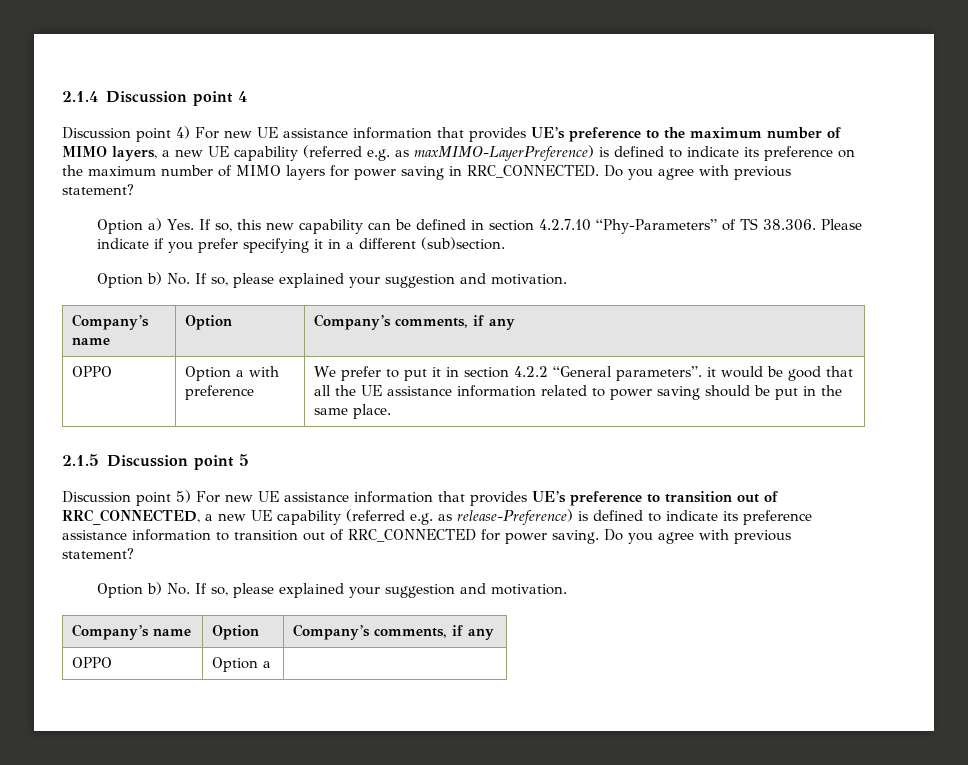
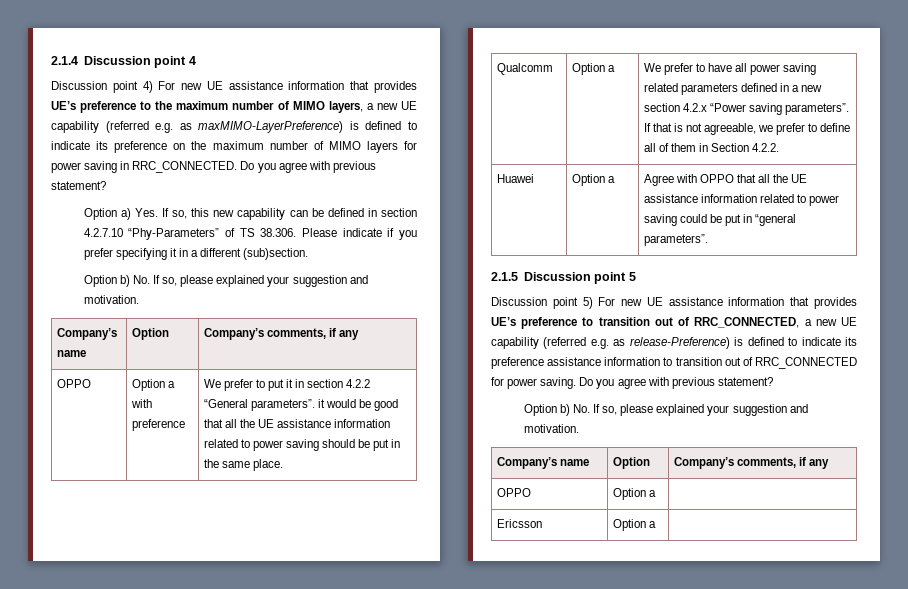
+ Qualcomm | Option a | We prefer to have all power saving related parameters defined in a new section 4.2.x “Power saving parameters”. If that is not agreeable, we prefer to define all of them in Section 4.2.2.
+ Huawei | Option a | Agree with OPPO that all the UE assistance information related to power saving could be put in “general parameters”.
+ Ericsson | Option a |

